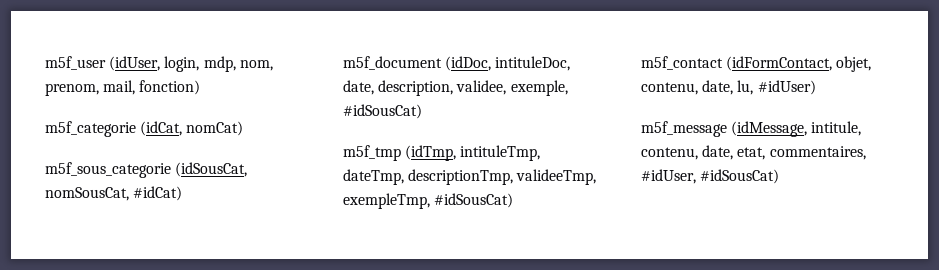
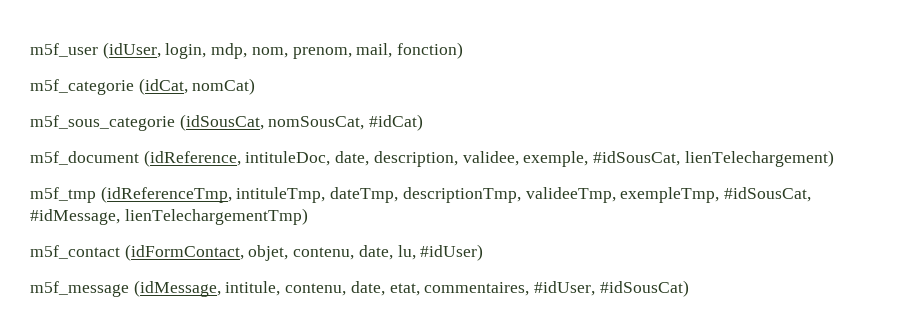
- m5f_document (idDoc, intituleDoc, date, description, validee, exemple, #idSousCat)
+ m5f_document (idReference, intituleDoc, date, description, validee, exemple, #idSousCat, lienTelechargement)
- m5f_tmp (idTmp, intituleTmp, dateTmp, descriptionTmp, valideeTmp, exempleTmp, #idSousCat)
+ m5f_tmp (idReferenceTmp, intituleTmp, dateTmp, descriptionTmp, valideeTmp, exempleTmp, #idSousCat, #idMessage, lienTelechargementTmp)

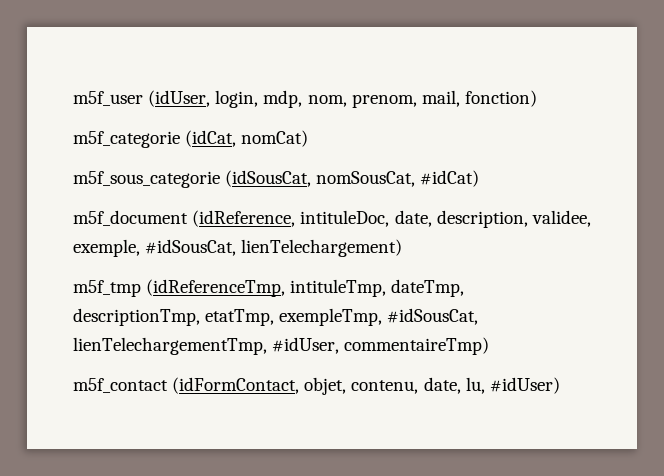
- m5f_tmp (idReferenceTmp, intituleTmp, dateTmp, descriptionTmp, valideeTmp, exempleTmp, #idSousCat, #idMessage, lienTelechargementTmp)
+ m5f_tmp (idReferenceTmp, intituleTmp, dateTmp, descriptionTmp, etatTmp, exempleTmp, #idSousCat, lienTelechargementTmp, #idUser, commentaireTmp)
- m5f_message (idMessage, intitule, contenu, date, etat, commentaires, #idUser, #idSousCat)

